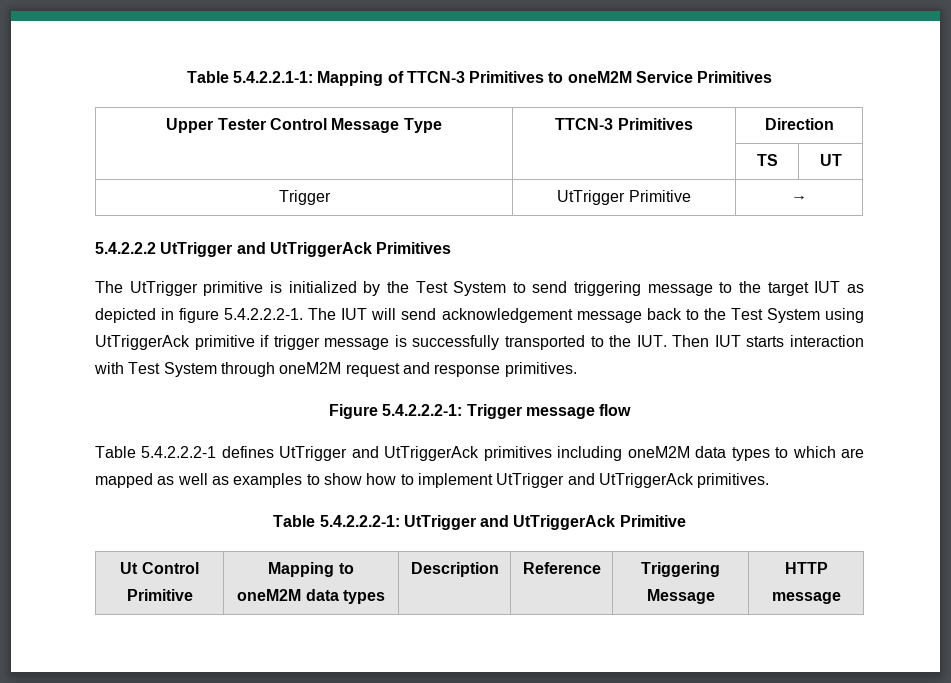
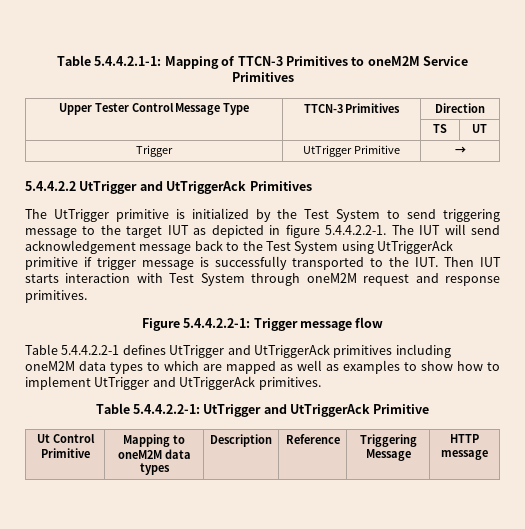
- Table 5.4.2.2.1-1: Mapping of TTCN-3 Primitives to oneM2M Service Primitives
+ Table 5.4.4.2.1-1: Mapping of TTCN-3 Primitives to oneM2M Service Primitives
- 5.4.2.2.2 UtTrigger and UtTriggerAck Primitives
+ 5.4.4.2.2 UtTrigger and UtTriggerAck Primitives
- The UtTrigger primitive is initialized by the Test System to send triggering message to the target IUT as depicted in figure 5.4.2.2.2-1. The IUT will send acknowledgement message back to the Test System using UtTriggerAck primitive if trigger message is successfully transported to the IUT. Then IUT starts interaction with Test System through oneM2M request and response primitives.
+ The UtTrigger primitive is initialized by the Test System to send triggering message to the target IUT as depicted in figure 5.4.4.2.2-1. The IUT will send acknowledgement message back to the Test System using UtTriggerAck primitive if trigger message is successfully transported to the IUT. Then IUT starts interaction with Test System through oneM2M request and response primitives.
- Figure 5.4.2.2.2-1: Trigger message flow
+ Figure 5.4.4.2.2-1: Trigger message flow
- Table 5.4.2.2.2-1 defines UtTrigger and UtTriggerAck primitives including oneM2M data types to which are mapped as well as examples to show how to implement UtTrigger and UtTriggerAck primitives.
+ Table 5.4.4.2.2-1 defines UtTrigger and UtTriggerAck primitives including oneM2M data types to which are mapped as well as examples to show how to implement UtTrigger and UtTriggerAck primitives.
- Table 5.4.2.2.2-1: UtTrigger and UtTriggerAck Primitive
+ Table 5.4.4.2.2-1: UtTrigger and UtTriggerAck Primitive

